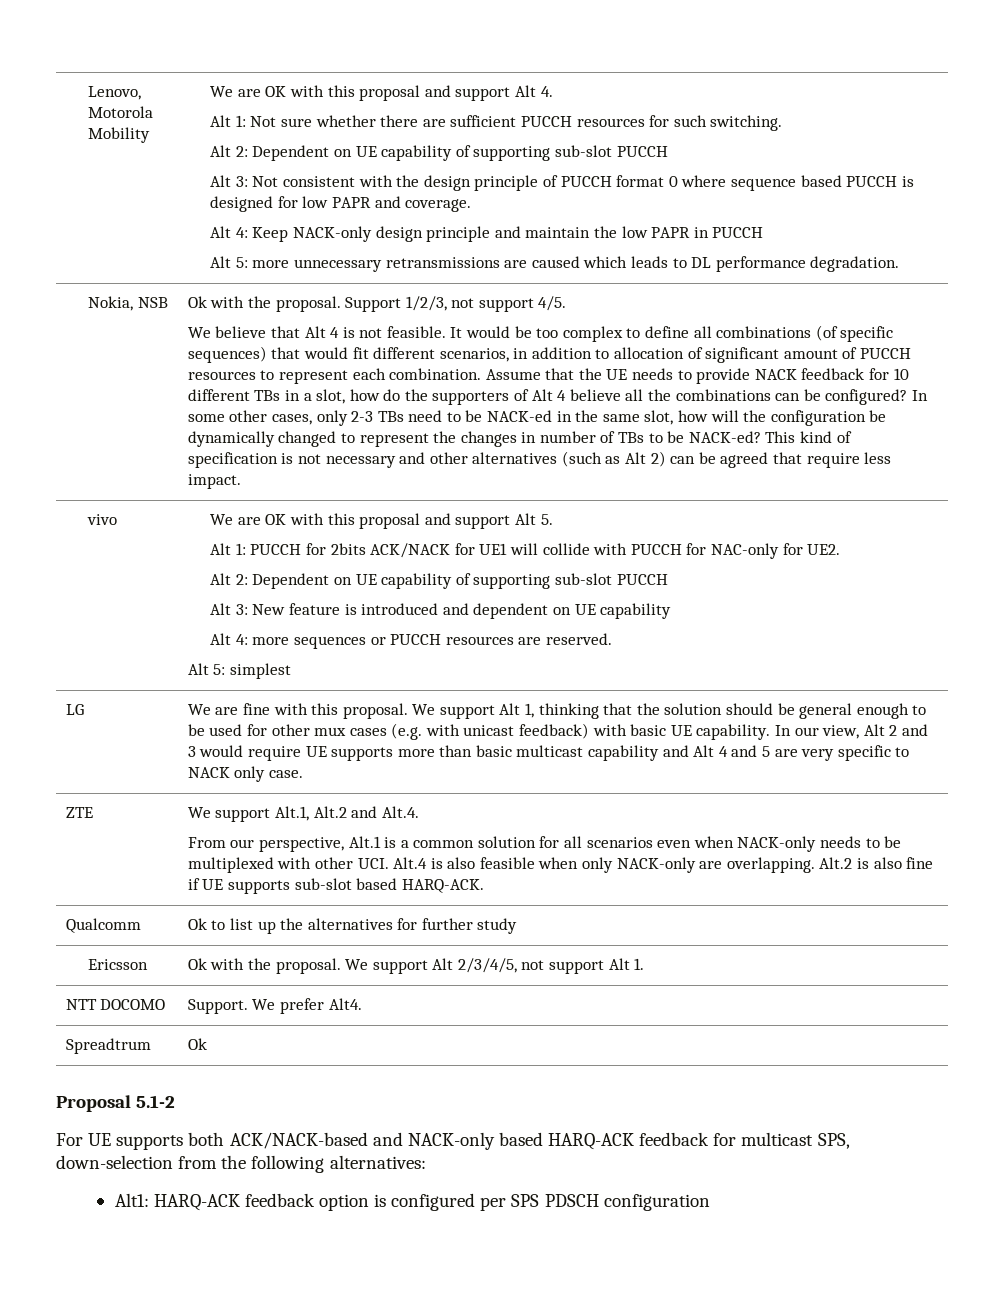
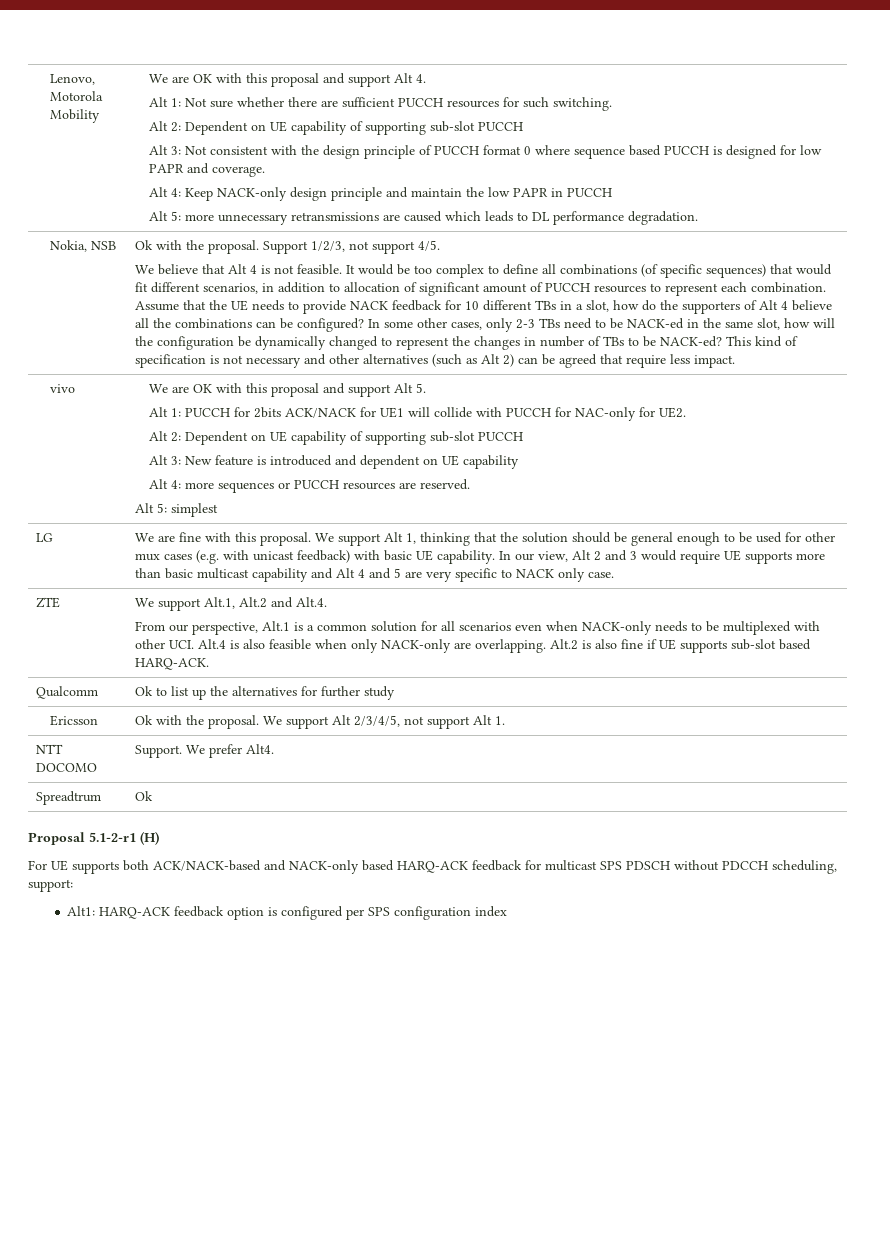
- Proposal 5.1-2
+ Proposal 5.1-2-r1 (H)
- For UE supports both ACK/NACK-based and NACK-only based HARQ-ACK feedback for multicast SPS, down-selection from the following alternatives:
+ For UE supports both ACK/NACK-based and NACK-only based HARQ-ACK feedback for multicast SPS PDSCH without PDCCH scheduling, support:
- Alt1: HARQ-ACK feedback option is configured per SPS PDSCH configuration
+ Alt1: HARQ-ACK feedback option is configured per SPS configuration index

